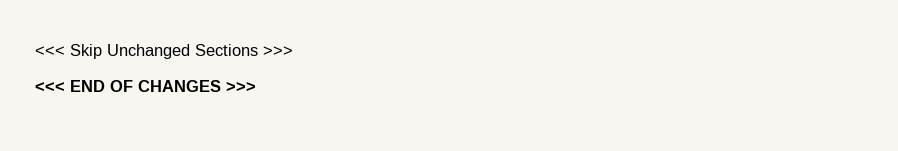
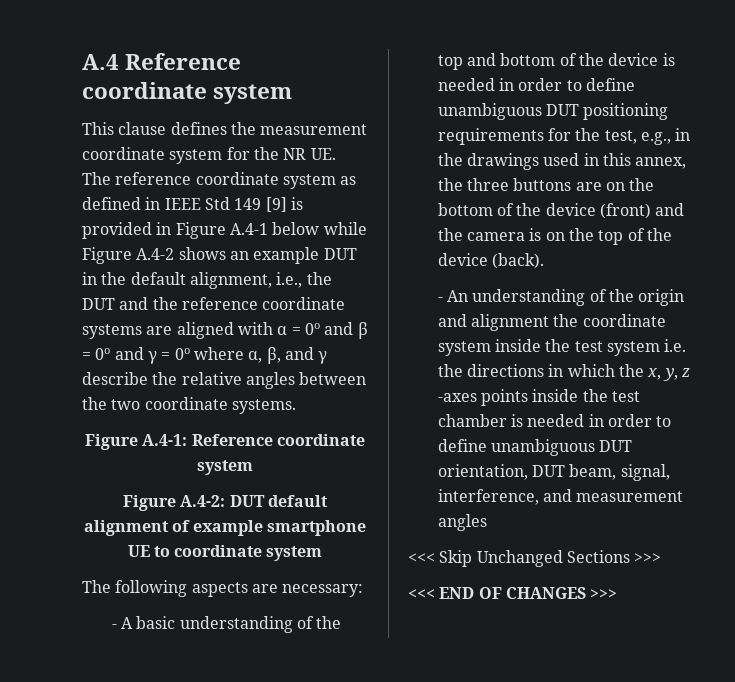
+ A.4 Reference coordinate system
+ This clause defines the measurement coordinate system for the NR UE. The reference coordinate system as defined in IEEE Std 149 [9] is provided in Figure A.4-1 below while Figure A.4-2 shows an example DUT in the default alignment, i.e., the DUT and the reference coordinate systems are aligned with α = 0o and β = 0o and γ = 0o where α, β, and γ describe the relative angles between the two coordinate systems.
+ Figure A.4-1: Reference coordinate system
+ Figure A.4-2: DUT default alignment of example smartphone UE to coordinate system
+ The following aspects are necessary:
+ - A basic understanding of the top and bottom of the device is needed in order to define unambiguous DUT positioning requirements for the test, e.g., in the drawings used in this annex, the three buttons are on the bottom of the device (front) and the camera is on the top of the device (back).
+ - An understanding of the origin and alignment the coordinate system inside the test system i.e. the directions in which the x, y, z -axes points inside the test chamber is needed in order to define unambiguous DUT orientation, DUT beam, signal, interference, and measurement angles

